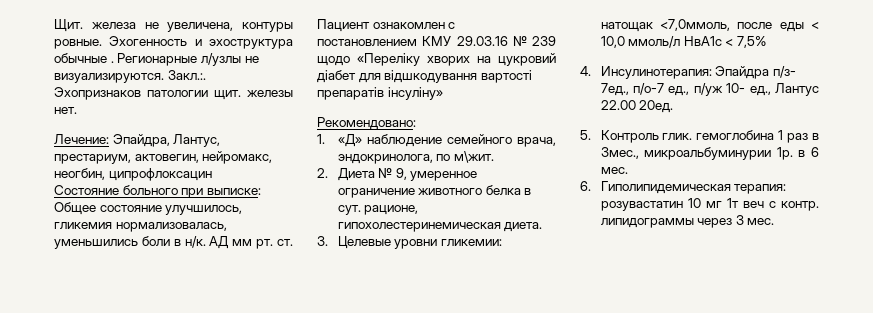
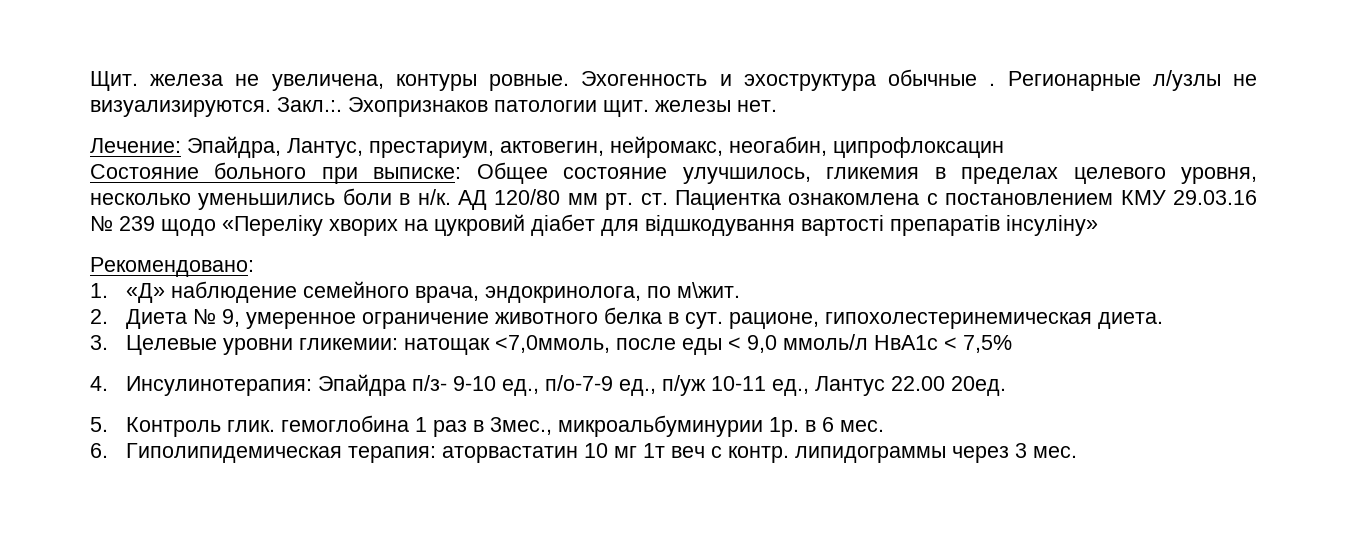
- Лечение: Эпайдра, Лантус, престариум, актовегин, нейромакс, неогбин, ципрофлоксацин
+ Лечение: Эпайдра, Лантус, престариум, актовегин, нейромакс, неогабин, ципрофлоксацин
- Состояние больного при выписке: Общее состояние улучшилось, гликемия нормализовалась, уменьшились боли в н/к.
+ Состояние больного при выписке: Общее состояние улучшилось, гликемия в пределах целевого уровня, несколько уменьшились боли в н/к.
- АД мм рт. ст. Пациент ознакомлен с постановлением КМУ 29.03.16 № 239 щодо «Перелiку хворих на цукровий дiабет для вiдшкодування вартостi препаратiв iнсулiну»
+ АД 120/80 мм рт. ст. Пациентка ознакомлена с постановлением КМУ 29.03.16 № 239 щодо «Перелiку хворих на цукровий дiабет для вiдшкодування вартостi препаратiв iнсулiну»
- 3. Целевые уровни гликемии: натощак <7,0ммоль, после еды < 10,0 ммоль/л НвА1с < 7,5%
+ 3. Целевые уровни гликемии: натощак <7,0ммоль, после еды < 9,0 ммоль/л НвА1с < 7,5%
- 4. Инсулинотерапия: Эпайдра п/з- 7ед., п/о-7 ед., п/уж 10- ед., Лантус 22.00 20ед.
+ 4. Инсулинотерапия: Эпайдра п/з- 9-10 ед., п/о-7-9 ед., п/уж 10-11 ед., Лантус 22.00 20ед.
- 6. Гиполипидемическая терапия: розувастатин 10 мг 1т веч с контр. липидограммы через 3 мес.
+ 6. Гиполипидемическая терапия: аторвастатин 10 мг 1т веч с контр. липидограммы через 3 мес.

